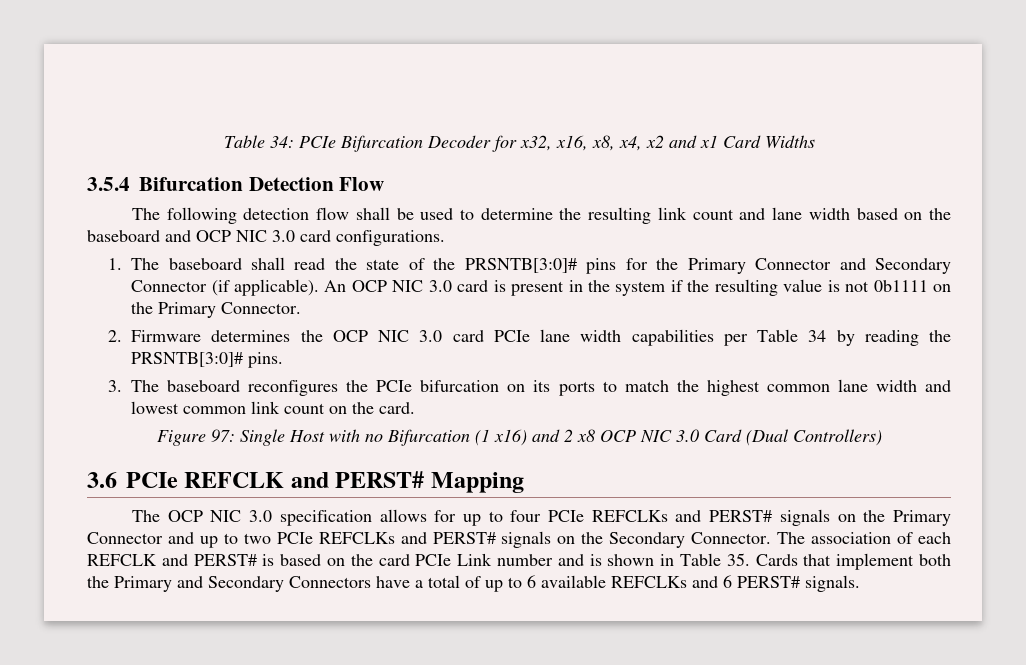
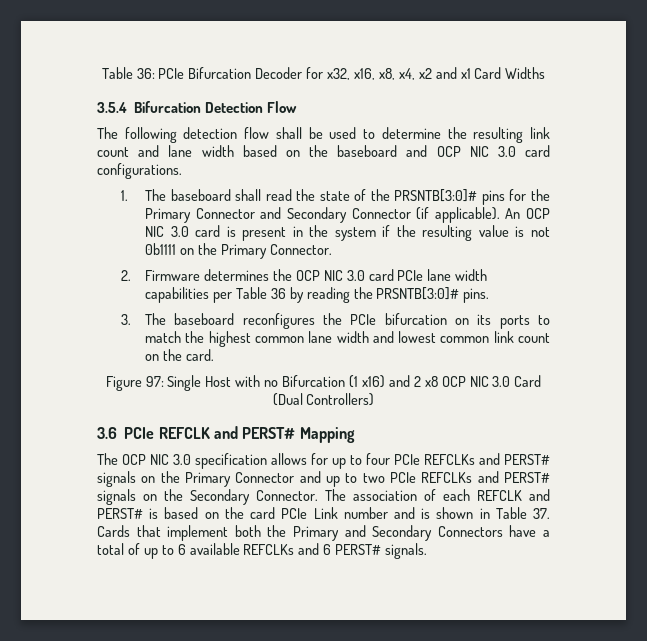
- Table 34: PCIe Bifurcation Decoder for x32, x16, x8, x4, x2 and x1 Card Widths
+ Table 36: PCIe Bifurcation Decoder for x32, x16, x8, x4, x2 and x1 Card Widths
- 2. Firmware determines the OCP NIC 3.0 card PCIe lane width capabilities per Table 34 by reading the PRSNTB[3:0]# pins.
+ 2. Firmware determines the OCP NIC 3.0 card PCIe lane width capabilities per Table 36 by reading the PRSNTB[3:0]# pins.
- The association of each REFCLK and PERST# is based on the card PCIe Link number and is shown in Table 35. Cards that implement both the Primary and Secondary Connectors have a total of up to 6 available REFCLKs and 6 PERST# signals.
+ The association of each REFCLK and PERST# is based on the card PCIe Link number and is shown in Table 37. Cards that implement both the Primary and Secondary Connectors have a total of up to 6 available REFCLKs and 6 PERST# signals.

